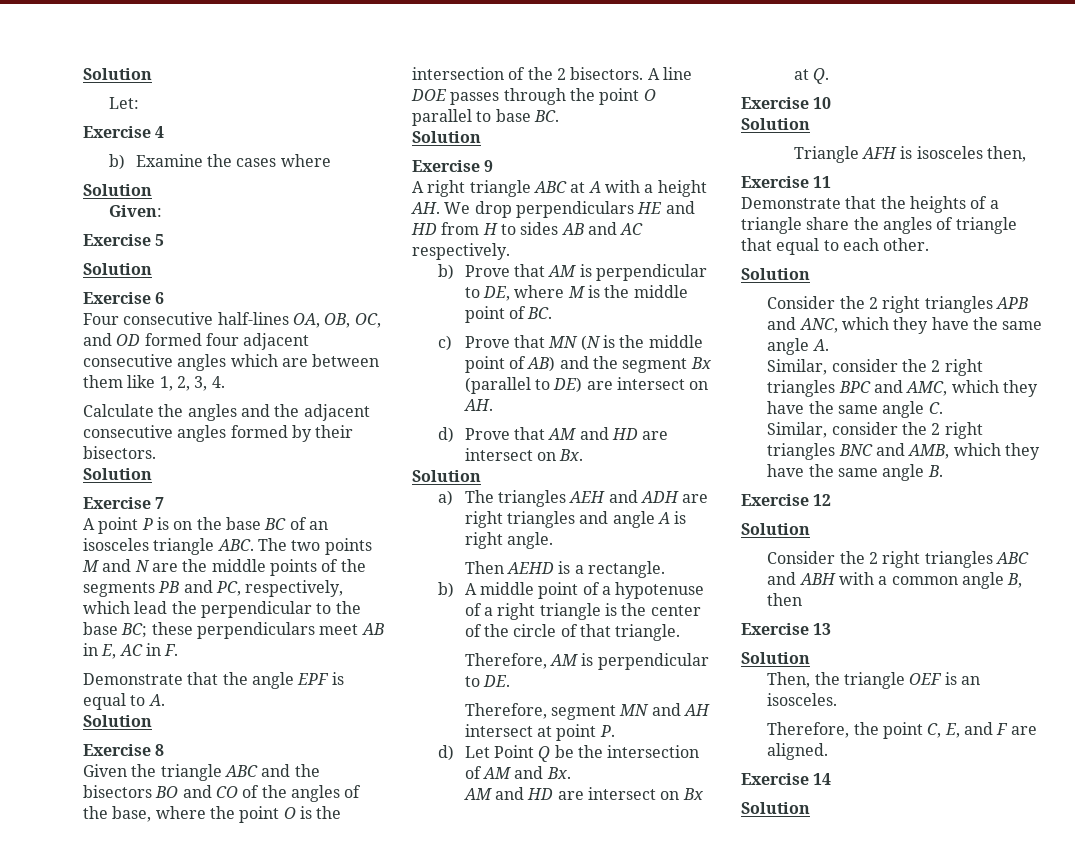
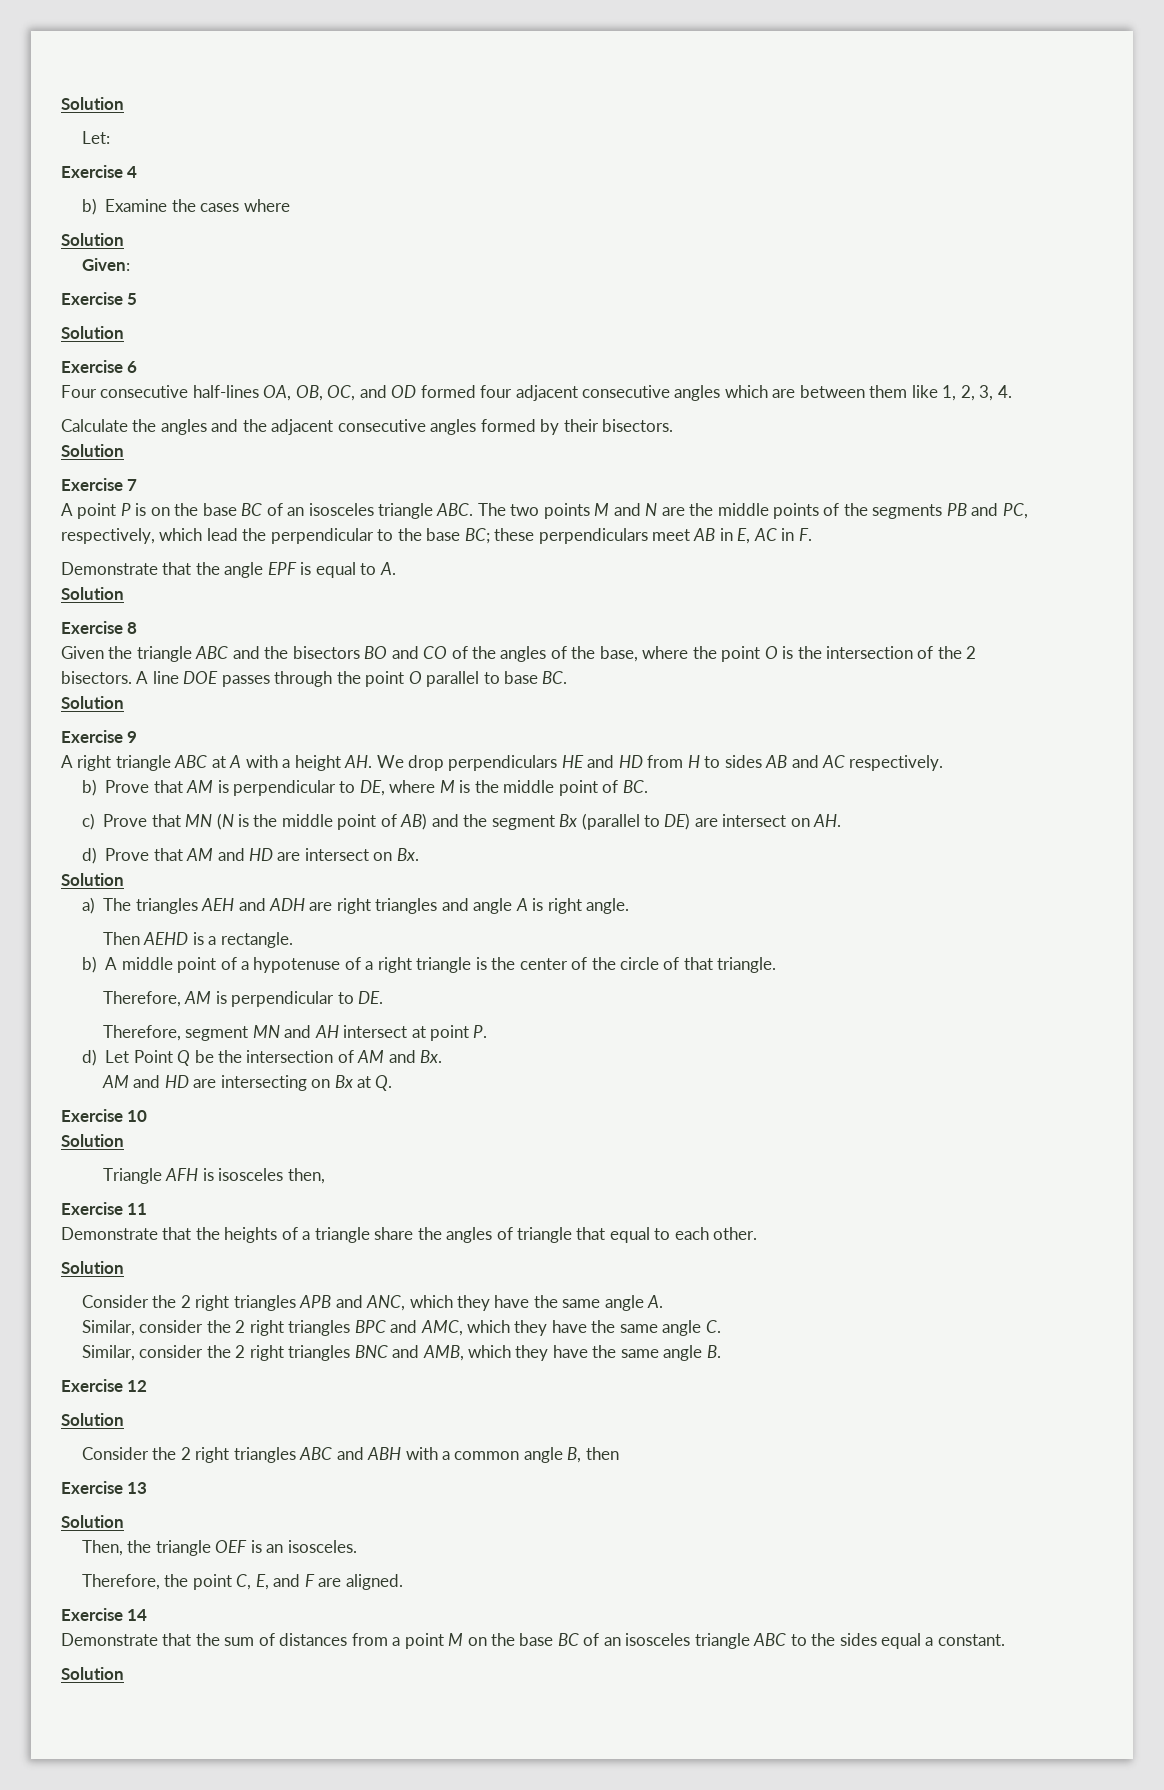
- AM and HD are intersect on Bx at Q.
+ AM and HD are intersecting on Bx at Q.
+ Demonstrate that the sum of distances from a point M on the base BC of an isosceles triangle ABC to the sides equal a constant.

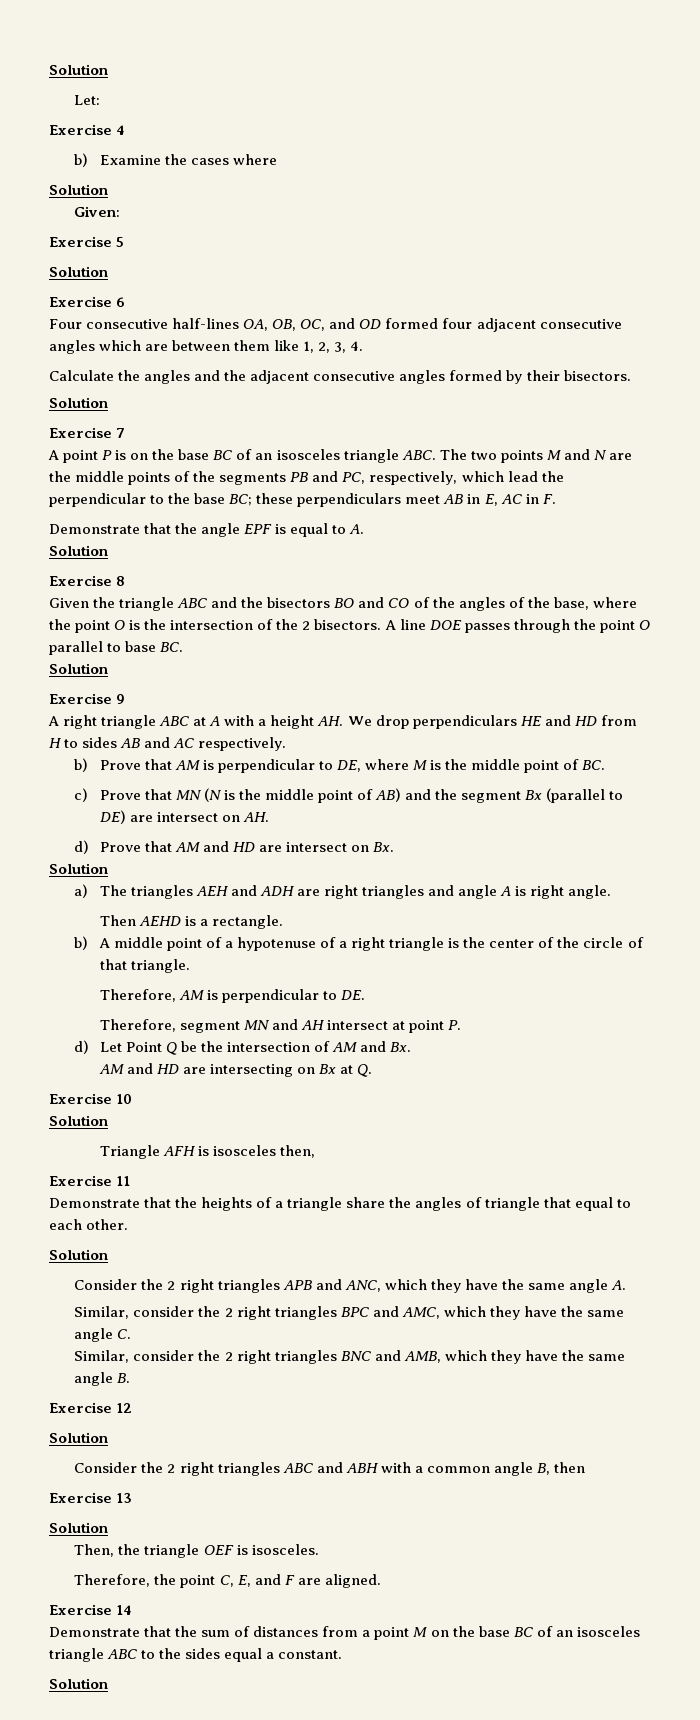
- Then, the triangle OEF is an isosceles.
+ Then, the triangle OEF is isosceles.

